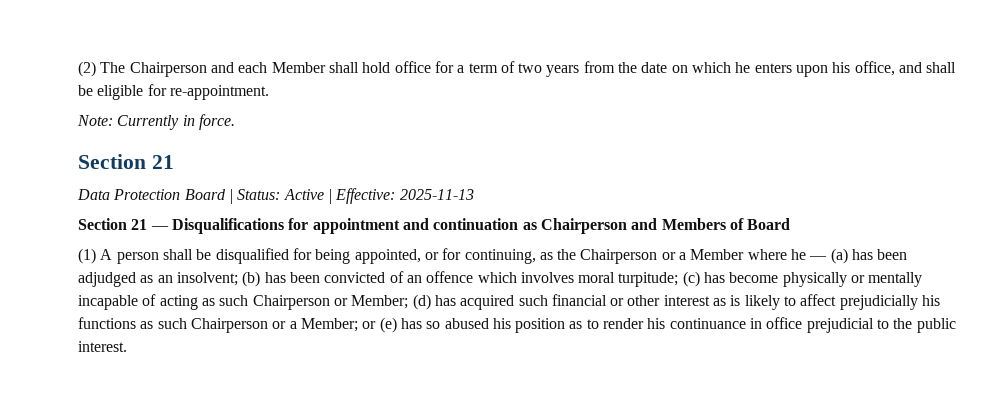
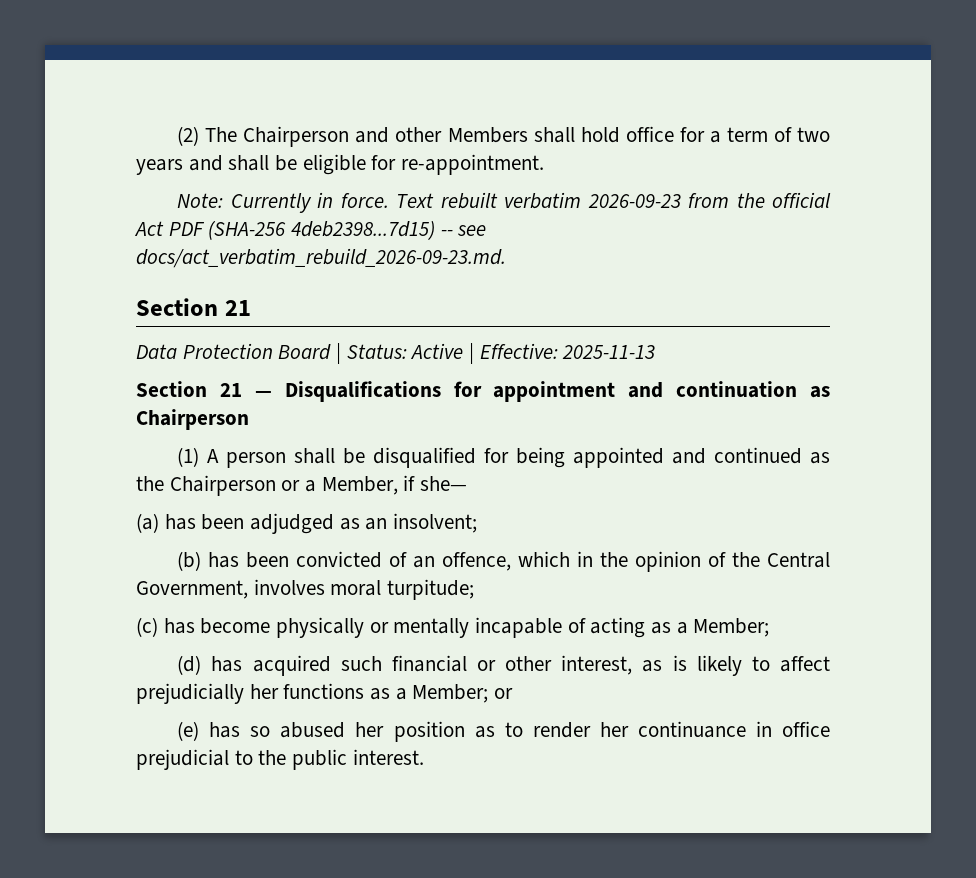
- (2) The Chairperson and each Member shall hold office for a term of two years from the date on which he enters upon his office, and shall be eligible for re-appointment.
+ (2) The Chairperson and other Members shall hold office for a term of two years and shall be eligible for re-appointment.
+ Text rebuilt verbatim 2026-09-23 from the official Act PDF (SHA-256 4deb2398...7d15) -- see docs/act_verbatim_rebuild_2026-09-23.md.
- Section 21 — Disqualifications for appointment and continuation as Chairperson and Members of Board
+ Section 21 — Disqualifications for appointment and continuation as Chairperson
- (1) A person shall be disqualified for being appointed, or for continuing, as the Chairperson or a Member where he — (a) has been adjudged as an insolvent; (b) has been convicted of an offence which involves moral turpitude; (c) has become physically or mentally incapable of acting as such Chairperson or Member; (d) has acquired such financial or other interest as is likely to affect prejudicially his functions as such Chairperson or a Member; or (e) has so abused his position as to render his continuance in office prejudicial to the public interest.
+ (1) A person shall be disqualified for being appointed and continued as the Chairperson or a Member, if she—
+ (a) has been adjudged as an insolvent;
+ (b) has been convicted of an offence, which in the opinion of the Central Government, involves moral turpitude;
+ (c) has become physically or mentally incapable of acting as a Member;
+ (d) has acquired such financial or other interest, as is likely to affect prejudicially her functions as a Member; or
+ (e) has so abused her position as to render her continuance in office prejudicial to the public interest.

